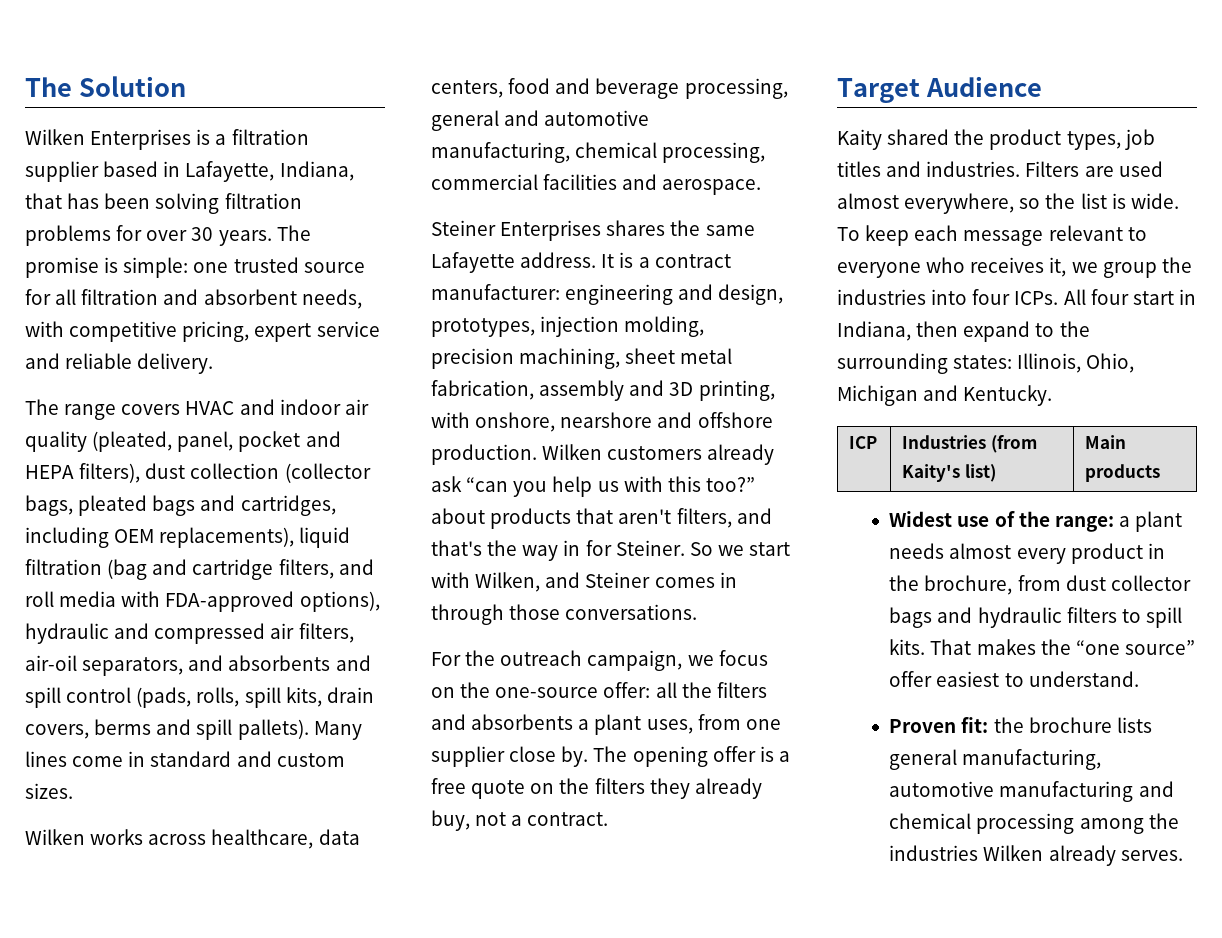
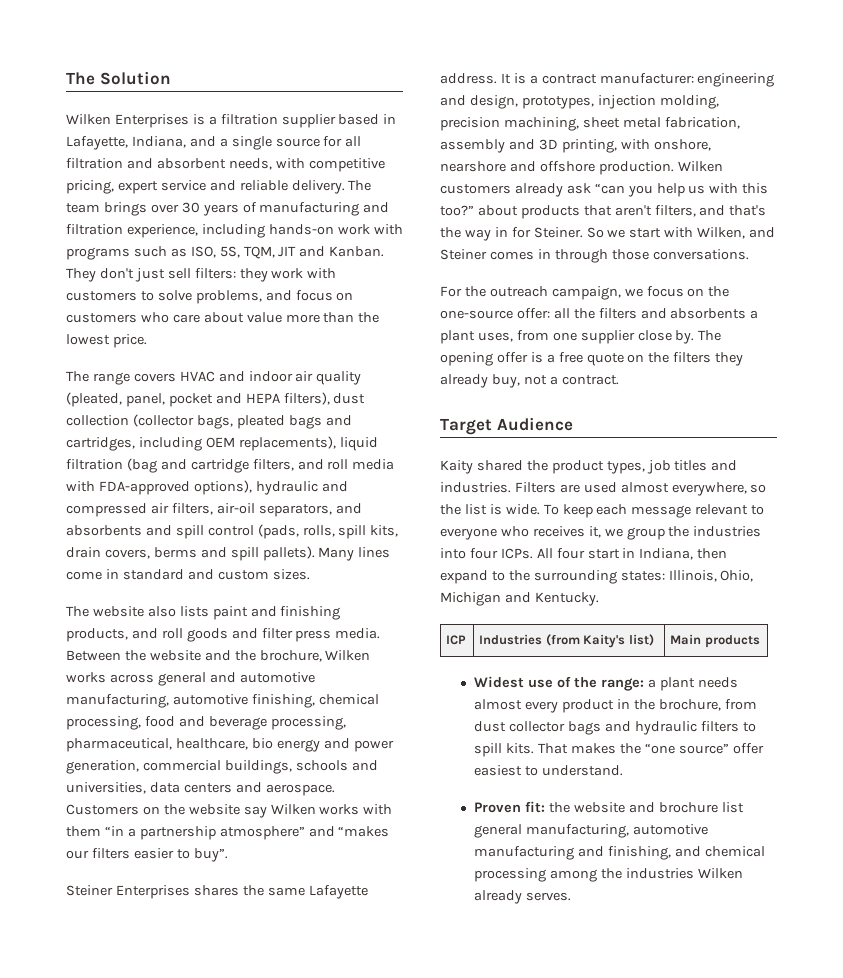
- Wilken Enterprises is a filtration supplier based in Lafayette, Indiana, that has been solving filtration problems for over 30 years. The promise is simple: one trusted source for all filtration and absorbent needs, with competitive pricing, expert service and reliable delivery.
+ Wilken Enterprises is a filtration supplier based in Lafayette, Indiana, and a single source for all filtration and absorbent needs, with competitive pricing, expert service and reliable delivery. The team brings over 30 years of manufacturing and filtration experience, including hands-on work with programs such as ISO, 5S, TQM, JIT and Kanban. They don't just sell filters: they work with customers to solve problems, and focus on customers who care about value more than the lowest price.
- Wilken works across healthcare, data centers, food and beverage processing, general and automotive manufacturing, chemical processing, commercial facilities and aerospace.
+ The website also lists paint and finishing products, and roll goods and filter press media. Between the website and the brochure, Wilken works across general and automotive manufacturing, automotive finishing, chemical processing, food and beverage processing, pharmaceutical, healthcare, bio energy and power generation, commercial buildings, schools and universities, data centers and aerospace. Customers on the website say Wilken works with them “in a partnership atmosphere” and “makes our filters easier to buy”.
- Proven fit: the brochure lists general manufacturing, automotive manufacturing and chemical processing among the industries Wilken already serves.
+ Proven fit: the website and brochure list general manufacturing, automotive manufacturing and finishing, and chemical processing among the industries Wilken already serves.

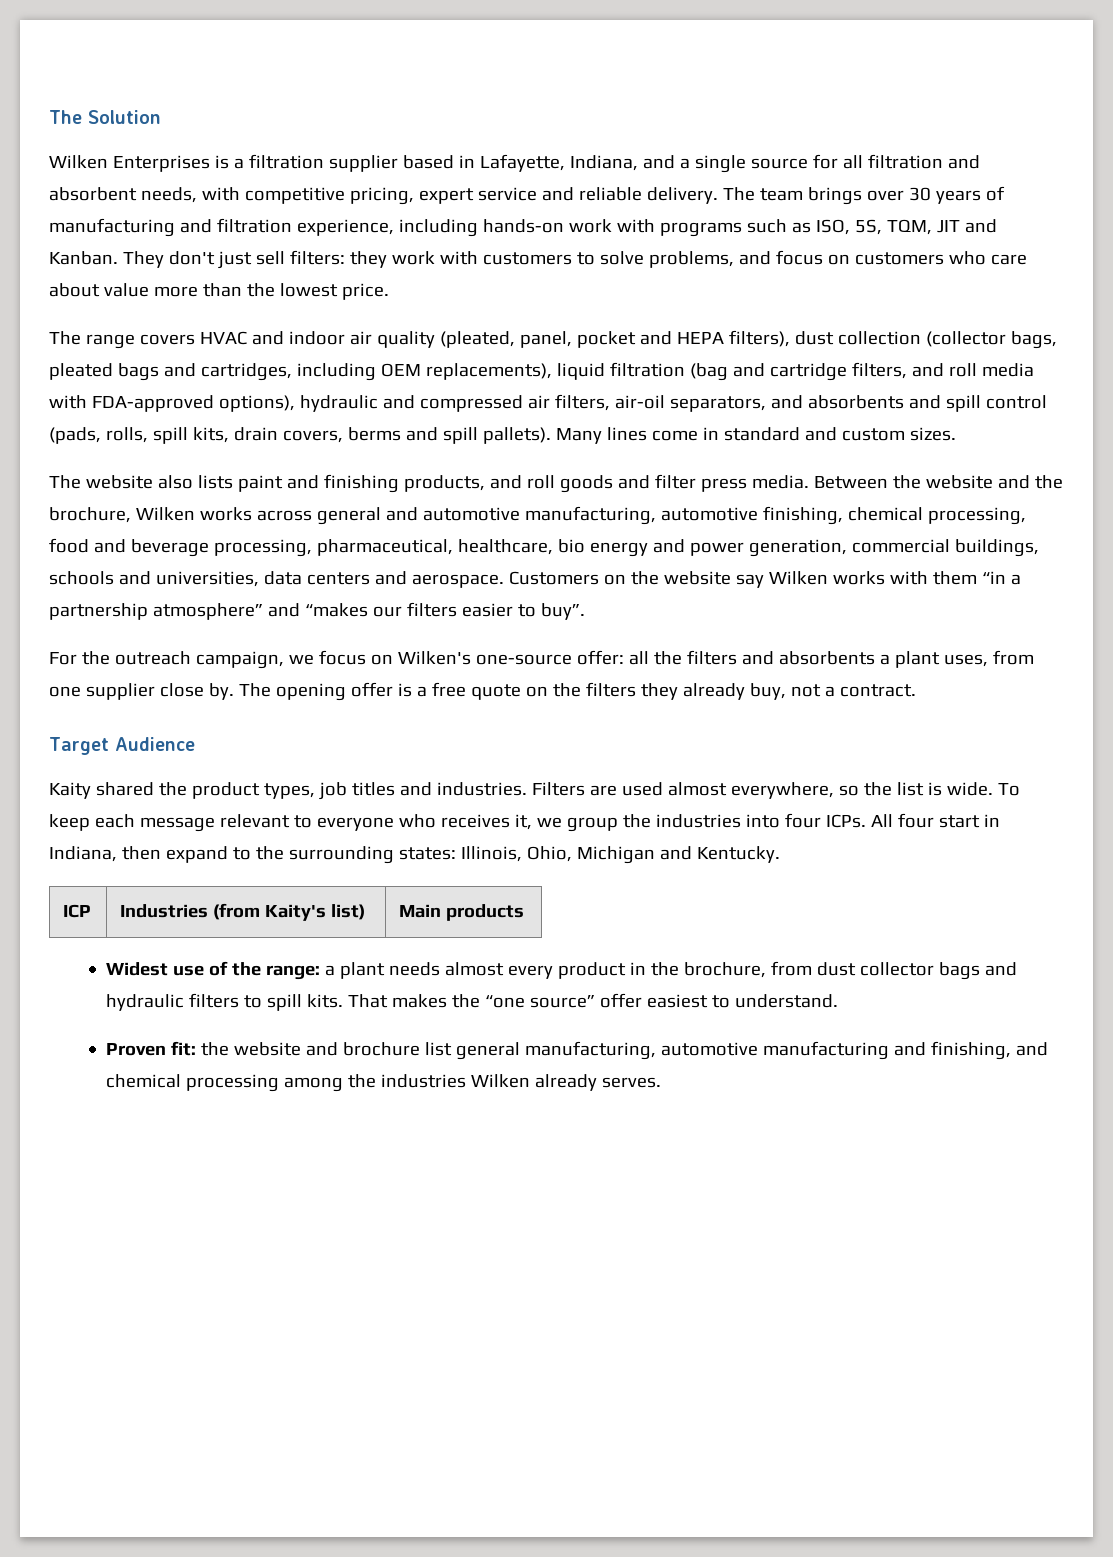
- Steiner Enterprises shares the same Lafayette address. It is a contract manufacturer: engineering and design, prototypes, injection molding, precision machining, sheet metal fabrication, assembly and 3D printing, with onshore, nearshore and offshore production. Wilken customers already ask “can you help us with this too?” about products that aren't filters, and that's the way in for Steiner. So we start with Wilken, and Steiner comes in through those conversations.
- For the outreach campaign, we focus on the one-source offer: all the filters and absorbents a plant uses, from one supplier close by.
+ For the outreach campaign, we focus on Wilken's one-source offer: all the filters and absorbents a plant uses, from one supplier close by.

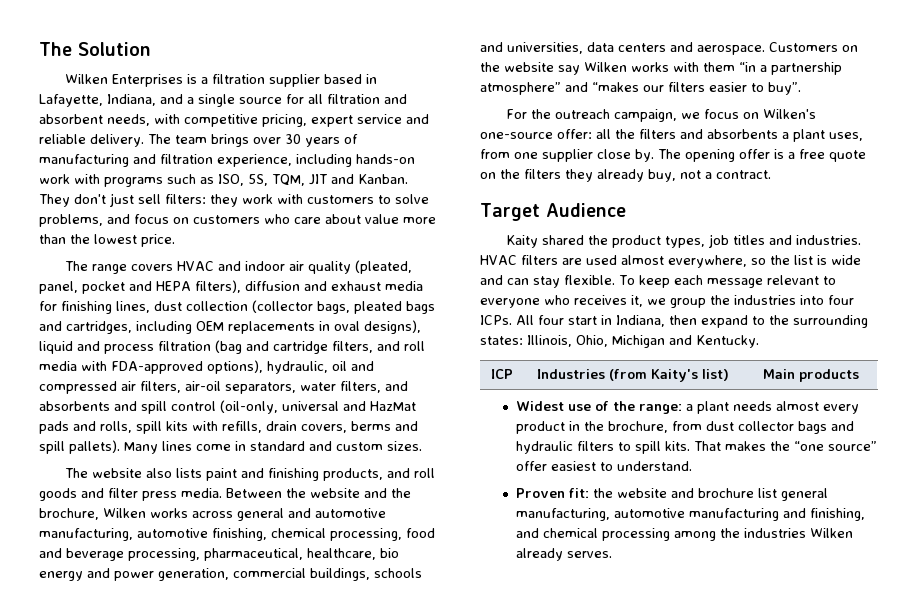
- The range covers HVAC and indoor air quality (pleated, panel, pocket and HEPA filters), dust collection (collector bags, pleated bags and cartridges, including OEM replacements), liquid filtration (bag and cartridge filters, and roll media with FDA-approved options), hydraulic and compressed air filters, air-oil separators, and absorbents and spill control (pads, rolls, spill kits, drain covers, berms and spill pallets).
+ The range covers HVAC and indoor air quality (pleated, panel, pocket and HEPA filters), diffusion and exhaust media for finishing lines, dust collection (collector bags, pleated bags and cartridges, including OEM replacements in oval designs), liquid and process filtration (bag and cartridge filters, and roll media with FDA-approved options), hydraulic, oil and compressed air filters, air-oil separators, water filters, and absorbents and spill control (oil-only, universal and HazMat pads and rolls, spill kits with refills, drain covers, berms and spill pallets).
- Filters are used almost everywhere, so the list is wide.
+ HVAC filters are used almost everywhere, so the list is wide and can stay flexible.

